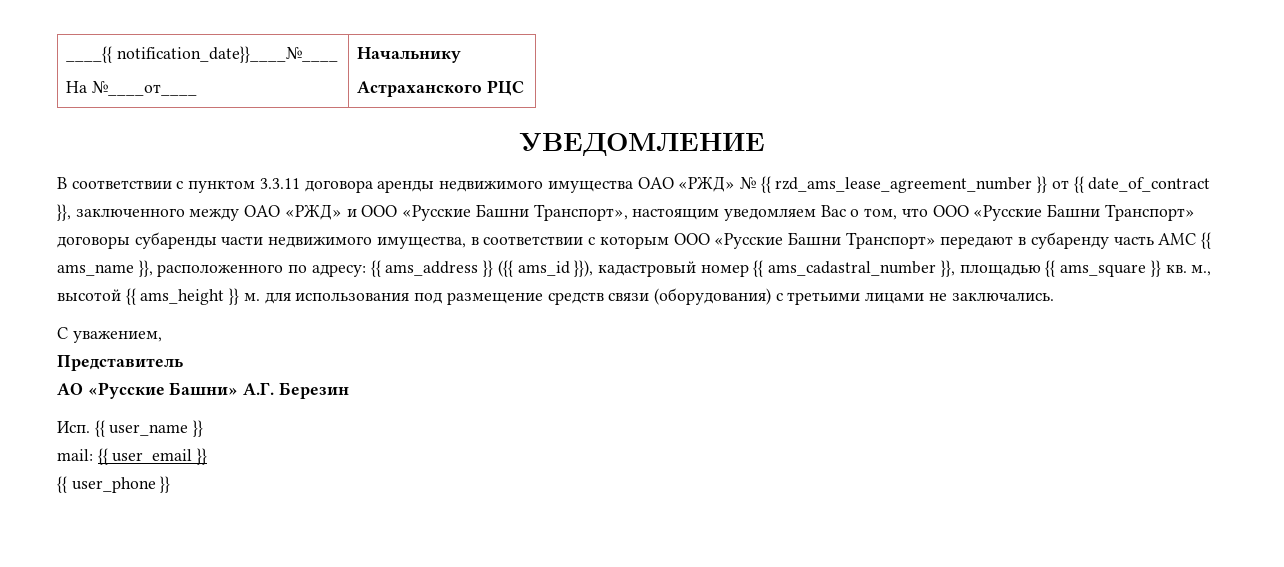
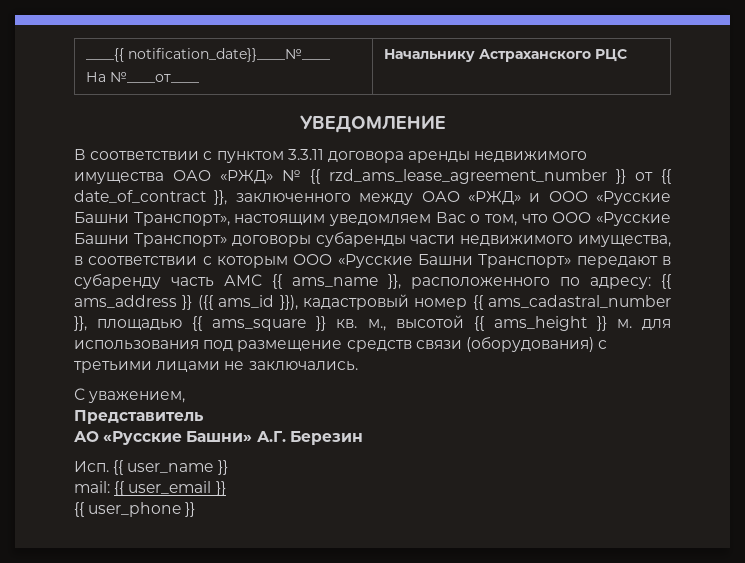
  ____{{ notification_date}}____№____
- На №____от____ | Начальнику
- Астраханского РЦС
+ На №____от____ | Начальнику Астраханского РЦС

